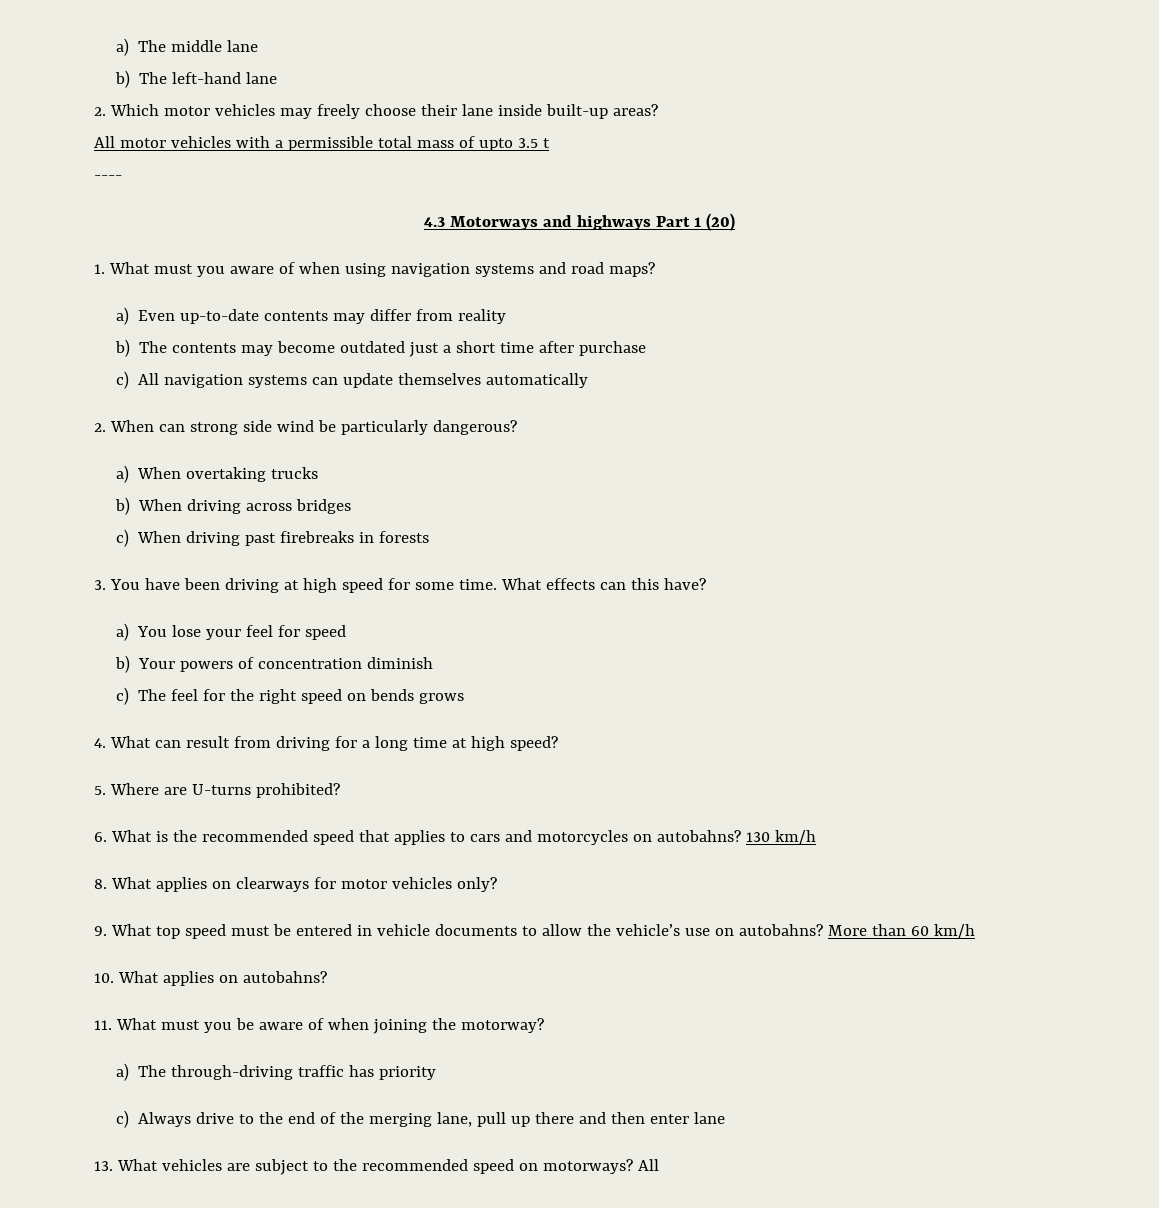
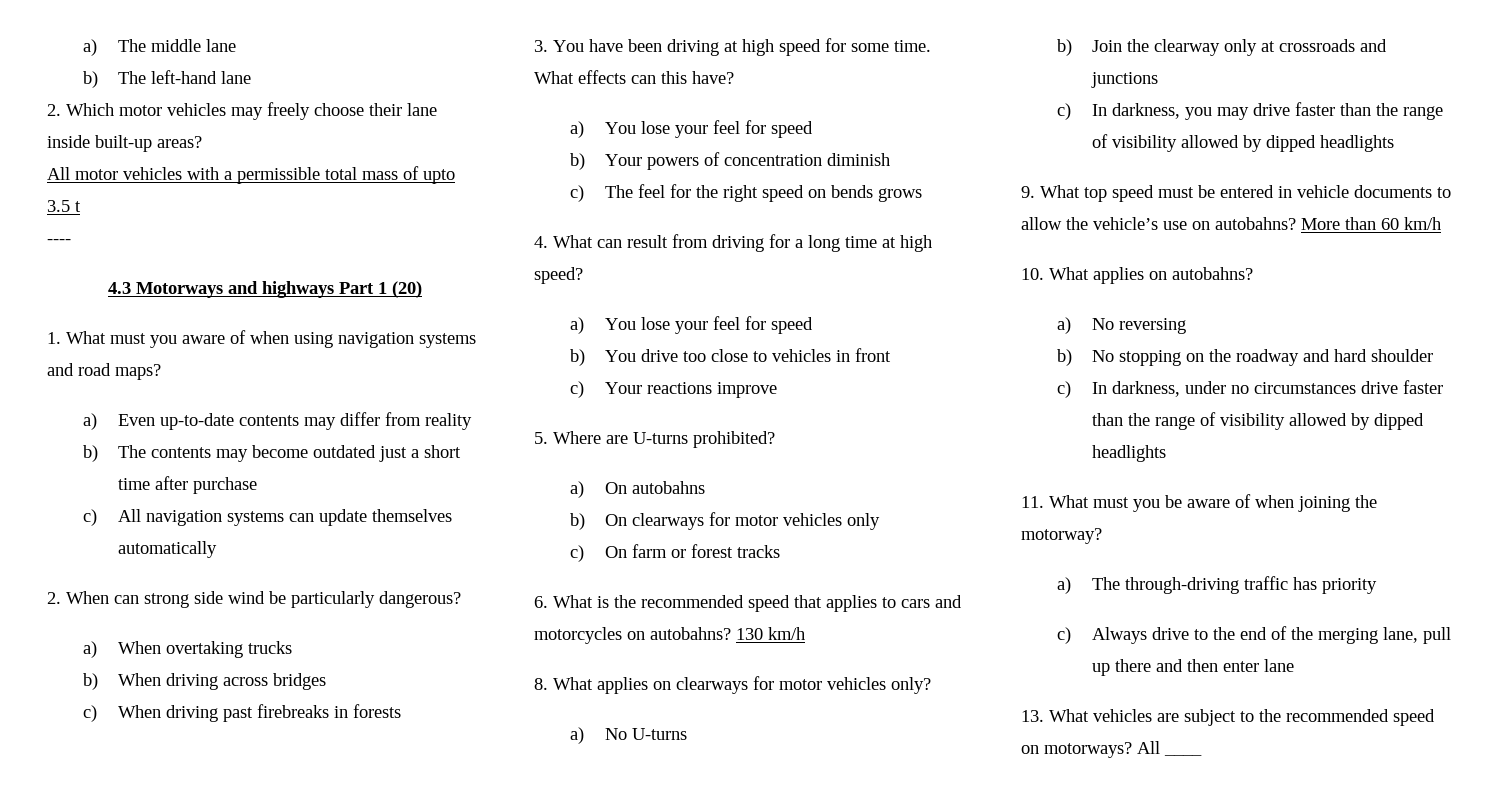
  4. What can result from driving for a long time at high speed?
+ a) You lose your feel for speed
+ b) You drive too close to vehicles in front
+ c) Your reactions improve
+ a) On autobahns
+ b) On clearways for motor vehicles only
+ c) On farm or forest tracks
+ a) No U-turns
+ b) Join the clearway only at crossroads and junctions
+ c) In darkness, you may drive faster than the range of visibility allowed by dipped headlights
+ a) No reversing
+ b) No stopping on the roadway and hard shoulder
+ c) In darkness, under no circumstances drive faster than the range of visibility allowed by dipped headlights
- 13. What vehicles are subject to the recommended speed on motorways? All
+ 13. What vehicles are subject to the recommended speed on motorways? All ____

